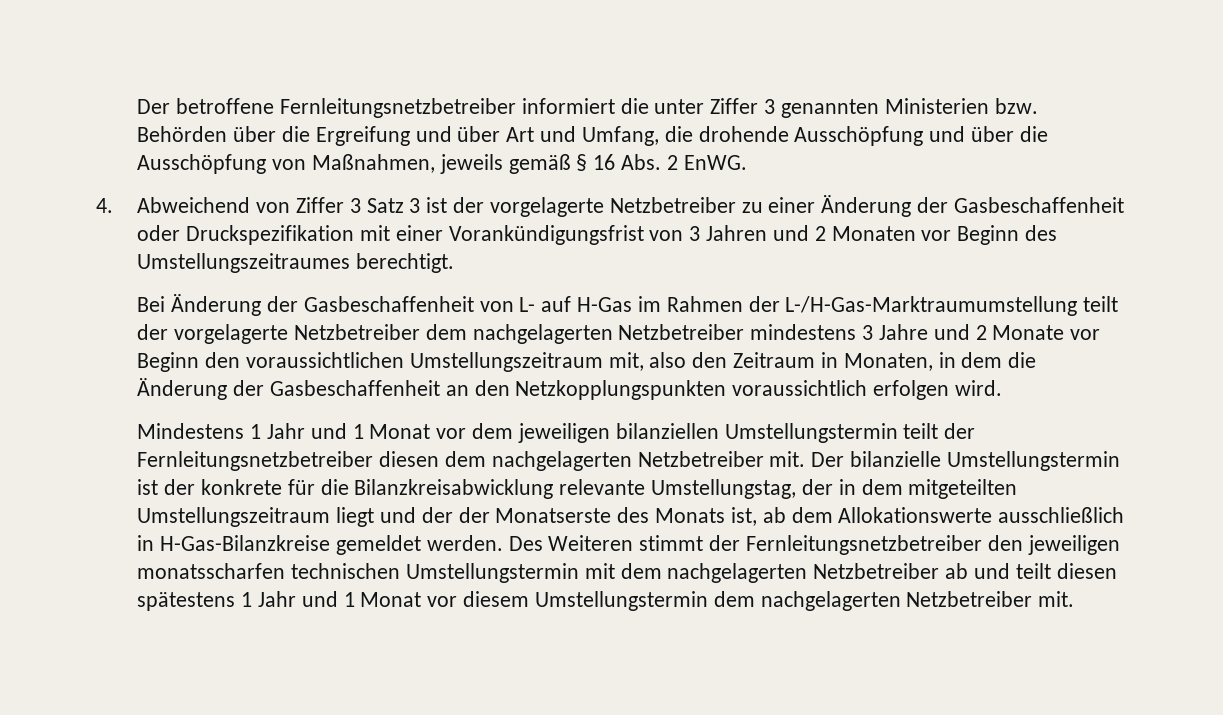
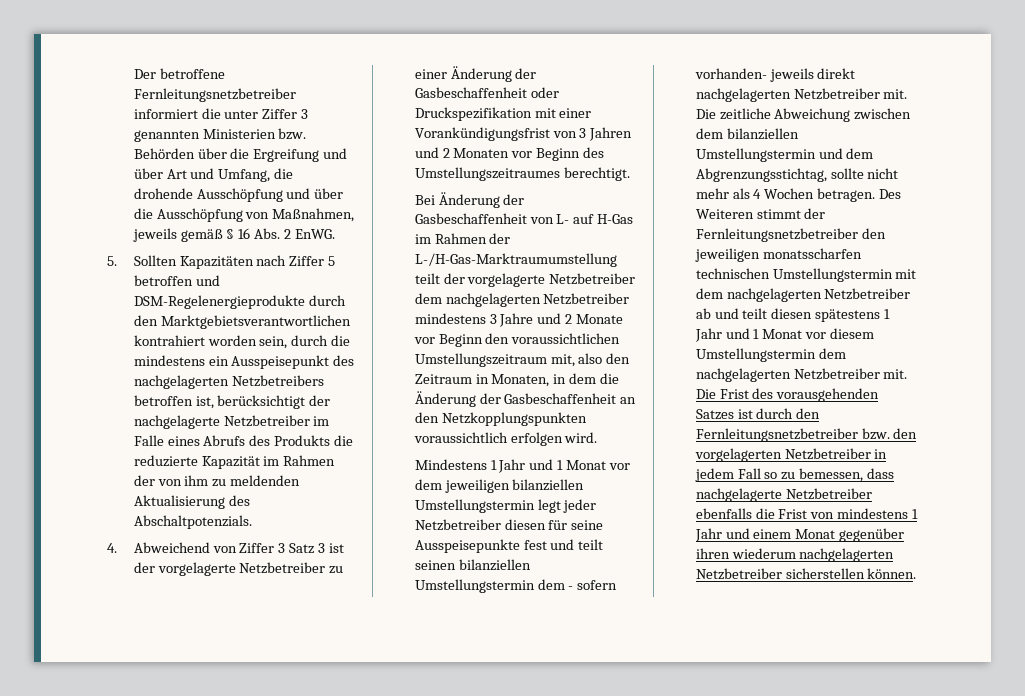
+ 5. Sollten Kapazitäten nach Ziffer 5 betroffen und DSM-Regelenergieprodukte durch den Marktgebietsverantwortlichen kontrahiert worden sein, durch die mindestens ein Ausspeisepunkt des nachgelagerten Netzbetreibers betroffen ist, berücksichtigt der nachgelagerte Netzbetreiber im Falle eines Abrufs des Produkts die reduzierte Kapazität im Rahmen der von ihm zu meldenden Aktualisierung des Abschaltpotenzials.
- Mindestens 1 Jahr und 1 Monat vor dem jeweiligen bilanziellen Umstellungstermin teilt der Fernleitungsnetzbetreiber diesen dem nachgelagerten Netzbetreiber mit. Der bilanzielle Umstellungstermin ist der konkrete für die Bilanzkreisabwicklung relevante Umstellungstag, der in dem mitgeteilten Umstellungszeitraum liegt und der der Monatserste des Monats ist, ab dem Allokationswerte ausschließlich in H-Gas-Bilanzkreise gemeldet werden.
+ Mindestens 1 Jahr und 1 Monat vor dem jeweiligen bilanziellen Umstellungstermin legt jeder Netzbetreiber diesen für seine Ausspeisepunkte fest und teilt seinen bilanziellen Umstellungstermin dem - sofern vorhanden- jeweils direkt nachgelagerten Netzbetreiber mit. Die zeitliche Abweichung zwischen dem bilanziellen Umstellungstermin und dem Abgrenzungsstichtag, sollte nicht mehr als 4 Wochen betragen.
+ Die Frist des vorausgehenden Satzes ist durch den Fernleitungsnetzbetreiber bzw. den vorgelagerten Netzbetreiber in jedem Fall so zu bemessen, dass nachgelagerte Netzbetreiber ebenfalls die Frist von mindestens 1 Jahr und einem Monat gegenüber ihren wiederum nachgelagerten Netzbetreiber sicherstellen können.

